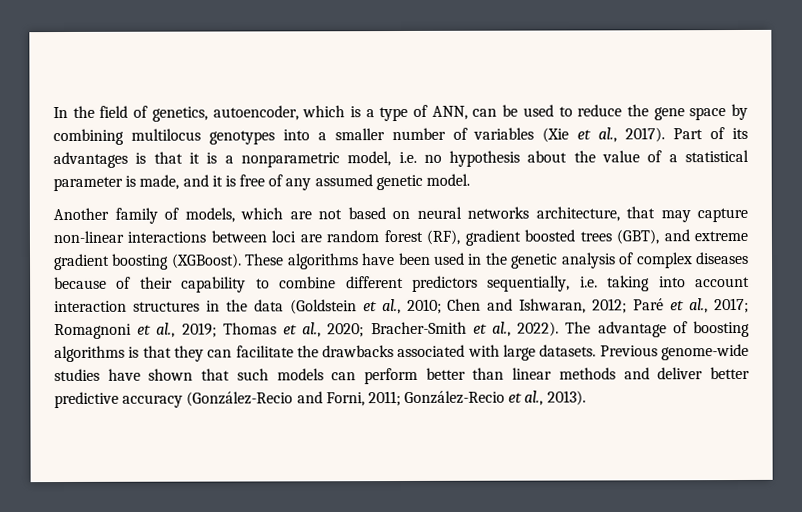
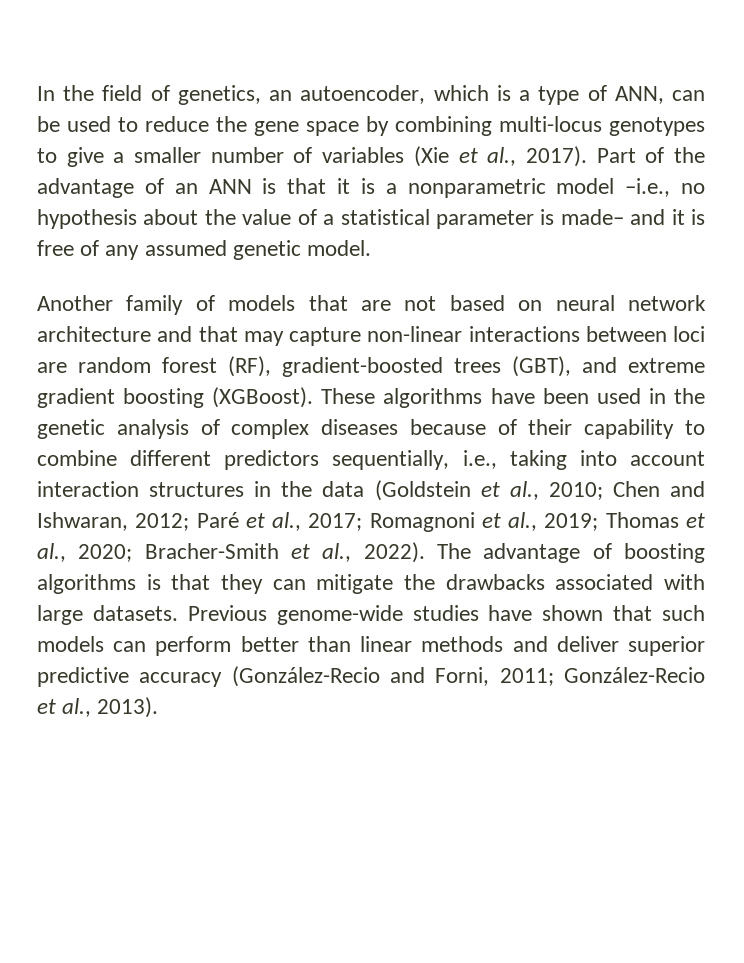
- In the field of genetics, autoencoder, which is a type of ANN, can be used to reduce the gene space by combining multilocus genotypes into a smaller number of variables (Xie et al., 2017).
+ In the field of genetics, an autoencoder, which is a type of ANN, can be used to reduce the gene space by combining multi-locus genotypes to give a smaller number of variables (Xie et al., 2017).
- Part of its advantages is that it is a nonparametric model, i.e. no hypothesis about the value of a statistical parameter is made, and it is free of any assumed genetic model.
+ Part of the advantage of an ANN is that it is a nonparametric model –i.e., no hypothesis about the value of a statistical parameter is made– and it is free of any assumed genetic model.
- Another family of models, which are not based on neural networks architecture, that may capture non-linear interactions between loci are random forest (RF), gradient boosted trees (GBT), and extreme gradient boosting (XGBoost).
+ Another family of models that are not based on neural network architecture and that may capture non-linear interactions between loci are random forest (RF), gradient-boosted trees (GBT), and extreme gradient boosting (XGBoost).
- These algorithms have been used in the genetic analysis of complex diseases because of their capability to combine different predictors sequentially, i.e. taking into account interaction structures in the data (Goldstein et al., 2010; Chen and Ishwaran, 2012; Paré et al., 2017; Romagnoni et al., 2019; Thomas et al., 2020; Bracher-Smith et al., 2022).
+ These algorithms have been used in the genetic analysis of complex diseases because of their capability to combine different predictors sequentially, i.e., taking into account interaction structures in the data (Goldstein et al., 2010; Chen and Ishwaran, 2012; Paré et al., 2017; Romagnoni et al., 2019; Thomas et al., 2020; Bracher-Smith et al., 2022).
- The advantage of boosting algorithms is that they can facilitate the drawbacks associated with large datasets.
+ The advantage of boosting algorithms is that they can mitigate the drawbacks associated with large datasets.
- Previous genome-wide studies have shown that such models can perform better than linear methods and deliver better predictive accuracy (González-Recio and Forni, 2011; González-Recio et al., 2013).
+ Previous genome-wide studies have shown that such models can perform better than linear methods and deliver superior predictive accuracy (González-Recio and Forni, 2011; González-Recio et al., 2013).

